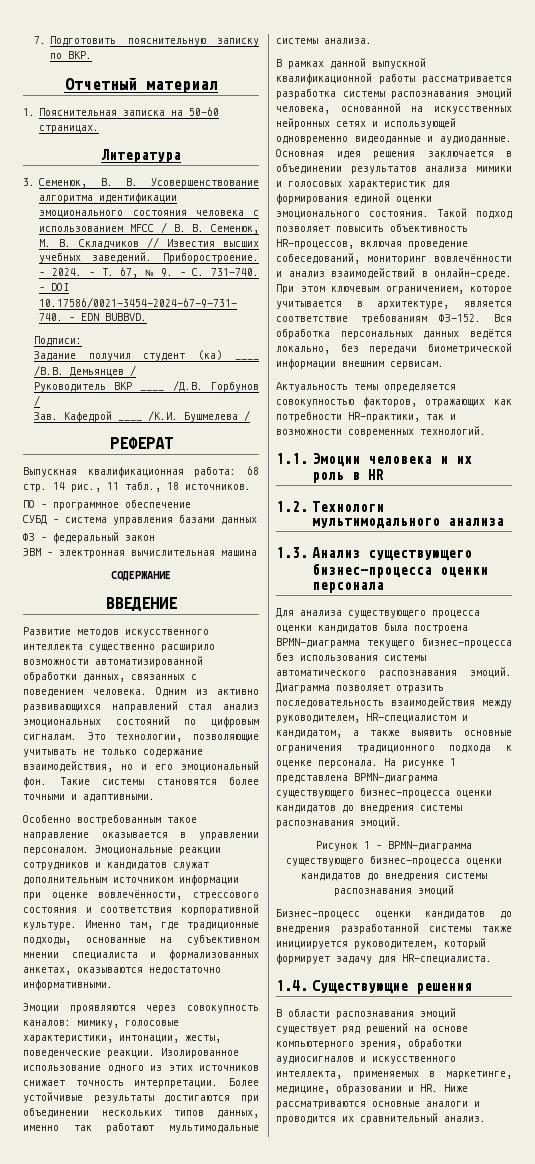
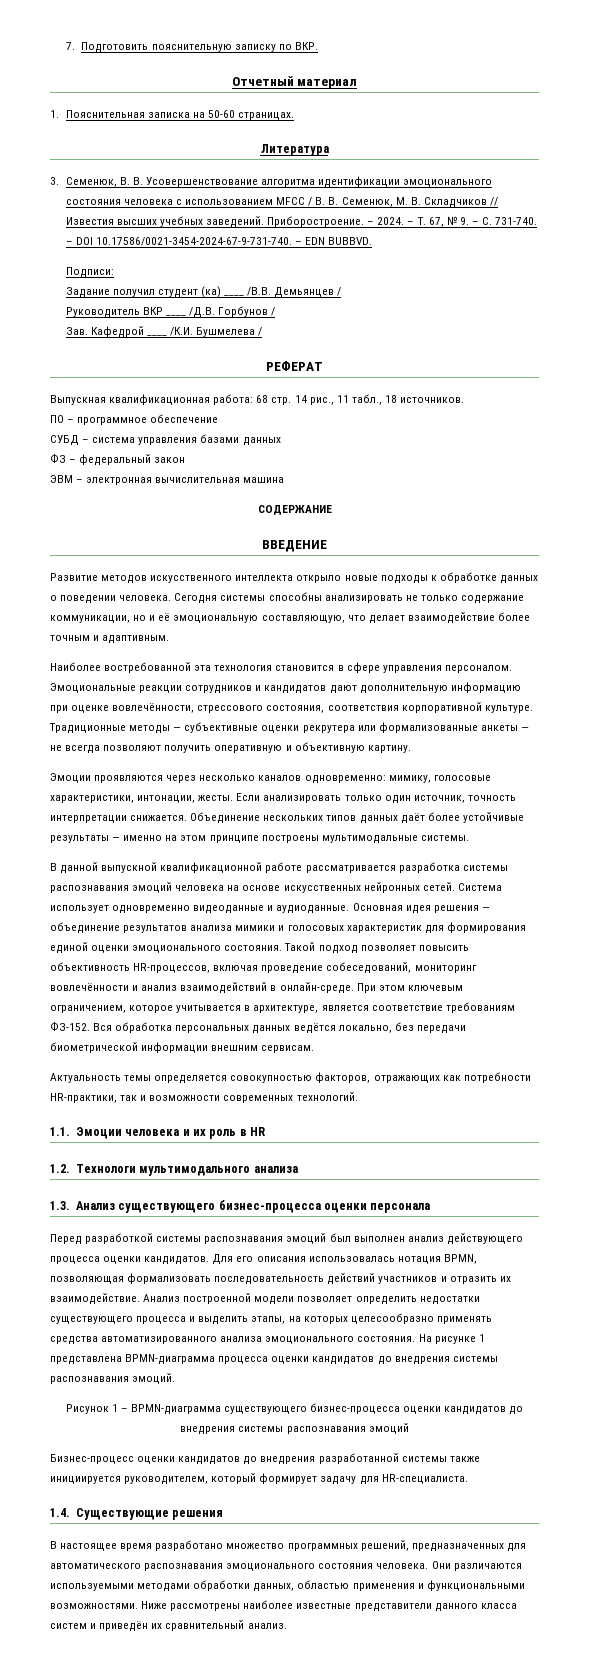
- Развитие методов искусственного интеллекта существенно расширило возможности автоматизированной обработки данных, связанных с поведением человека. Одним из активно развивающихся направлений стал анализ эмоциональных состояний по цифровым сигналам. Это технологии, позволяющие учитывать не только содержание взаимодействия, но и его эмоциональный фон. Такие системы становятся более точными и адаптивными.
- Особенно востребованным такое направление оказывается в управлении персоналом.
+ Развитие методов искусственного интеллекта открыло новые подходы к обработке данных о поведении человека. Сегодня системы способны анализировать не только содержание коммуникации, но и её эмоциональную составляющую, что делает взаимодействие более точным и адаптивным.
+ Наиболее востребованной эта технология становится в сфере управления персоналом.
- Эмоциональные реакции сотрудников и кандидатов служат дополнительным источником информации при оценке вовлечённости, стрессового состояния и соответствия корпоративной культуре.
+ Эмоциональные реакции сотрудников и кандидатов дают дополнительную информацию при оценке вовлечённости, стрессового состояния, соответствия корпоративной культуре.
- Именно там, где традиционные подходы, основанные на субъективном мнении специалиста и формализованных анкетах, оказываются недостаточно информативными.
+ Традиционные методы — субъективные оценки рекрутера или формализованные анкеты — не всегда позволяют получить оперативную и объективную картину.
- Эмоции проявляются через совокупность каналов: мимику, голосовые характеристики, интонации, жесты, поведенческие реакции. Изолированное использование одного из этих источников снижает точность интерпретации. Более устойчивые результаты достигаются при объединении нескольких типов данных, именно так работают мультимодальные системы анализа.
- В рамках данной выпускной квалификационной работы рассматривается разработка системы распознавания эмоций человека, основанной на искусственных нейронных сетях и использующей одновременно видеоданные и аудиоданные.
+ Эмоции проявляются через несколько каналов одновременно: мимику, голосовые характеристики, интонации, жесты. Если анализировать только один источник, точность интерпретации снижается. Объединение нескольких типов данных даёт более устойчивые результаты — именно на этом принципе построены мультимодальные системы.
+ В данной выпускной квалификационной работе рассматривается разработка системы распознавания эмоций человека на основе искусственных нейронных сетей. Система использует одновременно видеоданные и аудиоданные.
- Основная идея решения заключается в объединении результатов анализа мимики и голосовых характеристик для формирования единой оценки эмоционального состояния.
+ Основная идея решения — объединение результатов анализа мимики и голосовых характеристик для формирования единой оценки эмоционального состояния.
- Для анализа существующего процесса оценки кандидатов была построена BPMN-диаграмма текущего бизнес-процесса без использования системы автоматического распознавания эмоций. Диаграмма позволяет отразить последовательность взаимодействия между руководителем, HR-специалистом и кандидатом, а также выявить основные ограничения традиционного подхода к оценке персонала.
+ Перед разработкой системы распознавания эмоций был выполнен анализ действующего процесса оценки кандидатов. Для его описания использовалась нотация BPMN, позволяющая формализовать последовательность действий участников и отразить их взаимодействие. Анализ построенной модели позволяет определить недостатки существующего процесса и выделить этапы, на которых целесообразно применять средства автоматизированного анализа эмоционального состояния.
- На рисунке 1 представлена BPMN-диаграмма существующего бизнес-процесса оценки кандидатов до внедрения системы распознавания эмоций.
+ На рисунке 1 представлена BPMN-диаграмма процесса оценки кандидатов до внедрения системы распознавания эмоций.
- В области распознавания эмоций существует ряд решений на основе компьютерного зрения, обработки аудиосигналов и искусственного интеллекта, применяемых в маркетинге, медицине, образовании и HR. Ниже рассматриваются основные аналоги и проводится их сравнительный анализ.
+ В настоящее время разработано множество программных решений, предназначенных для автоматического распознавания эмоционального состояния человека. Они различаются используемыми методами обработки данных, областью применения и функциональными возможностями. Ниже рассмотрены наиболее известные представители данного класса систем и приведён их сравнительный анализ.

